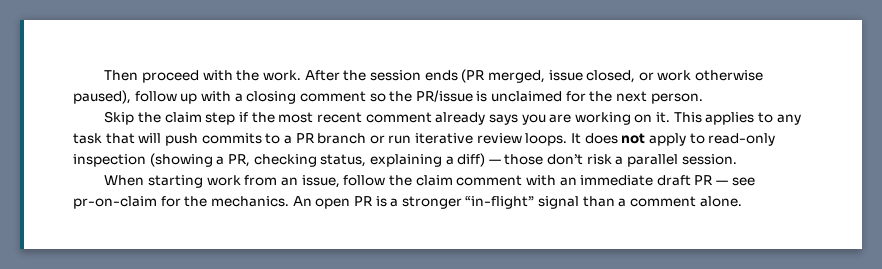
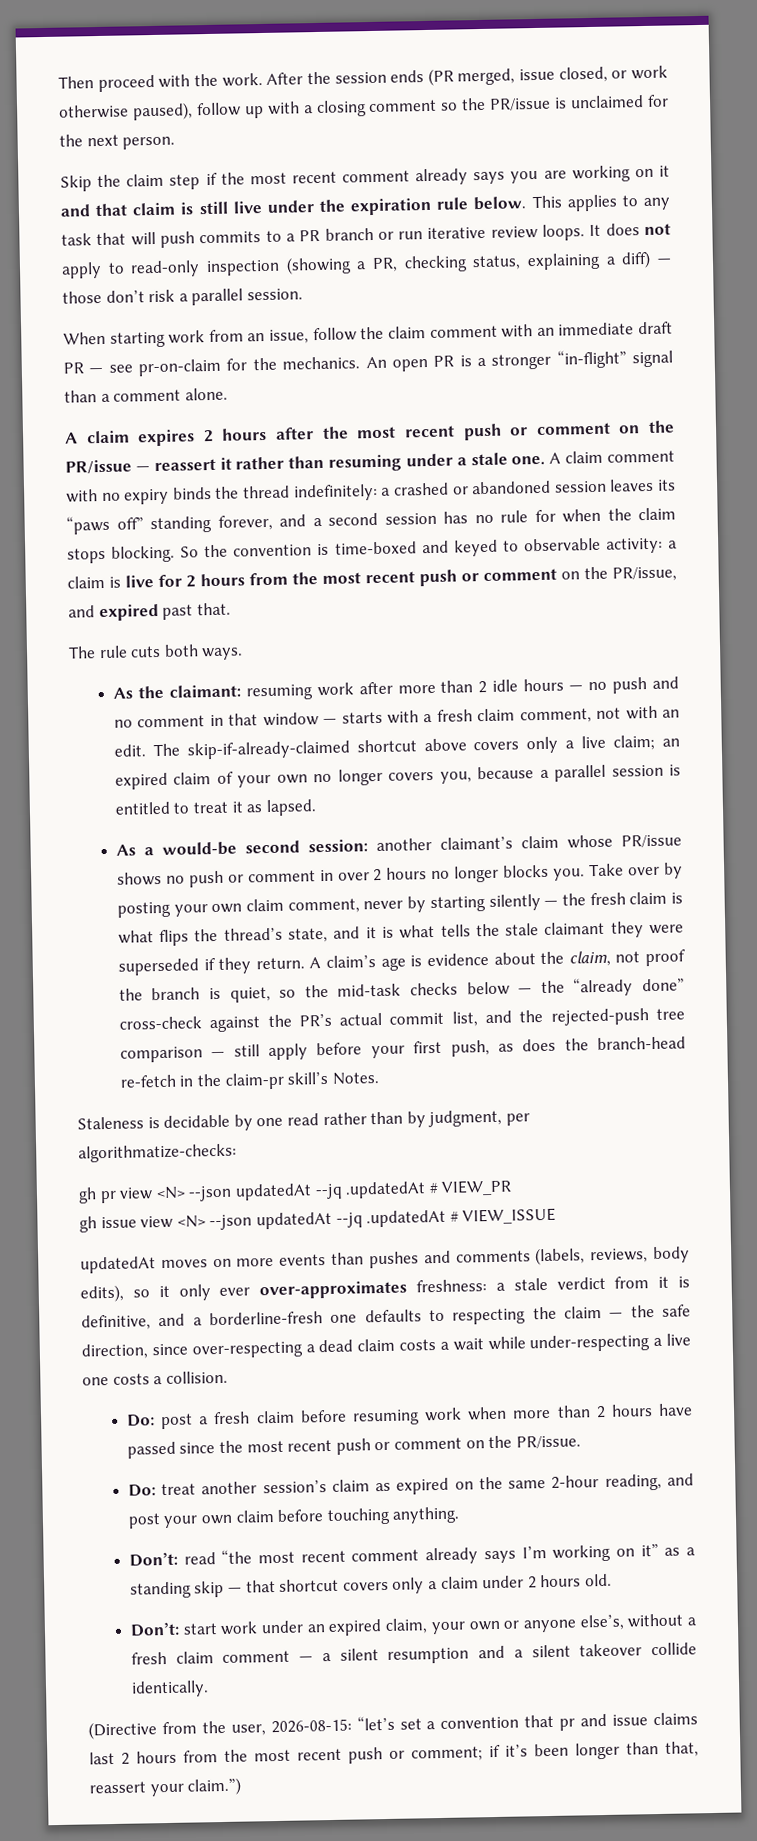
- Skip the claim step if the most recent comment already says you are working on it.
+ Skip the claim step if the most recent comment already says you are working on it and that claim is still live under the expiration rule below.
+ A claim expires 2 hours after the most recent push or comment on the PR/issue — reassert it rather than resuming under a stale one. A claim comment with no expiry binds the thread indefinitely: a crashed or abandoned session leaves its “paws off” standing forever, and a second session has no rule for when the claim stops blocking. So the convention is time-boxed and keyed to observable activity: a claim is live for 2 hours from the most recent push or comment on the PR/issue, and expired past that.
+ The rule cuts both ways.
+ As the claimant: resuming work after more than 2 idle hours — no push and no comment in that window — starts with a fresh claim comment, not with an edit. The skip-if-already-claimed shortcut above covers only a live claim; an expired claim of your own no longer covers you, because a parallel session is entitled to treat it as lapsed.
+ As a would-be second session: another claimant’s claim whose PR/issue shows no push or comment in over 2 hours no longer blocks you. Take over by posting your own claim comment, never by starting silently — the fresh claim is what flips the thread’s state, and it is what tells the stale claimant they were superseded if they return. A claim’s age is evidence about the claim, not proof the branch is quiet, so the mid-task checks below — the “already done” cross-check against the PR’s actual commit list, and the rejected-push tree comparison — still apply before your first push, as does the branch-head re-fetch in the claim-pr skill’s Notes.
+ Staleness is decidable by one read rather than by judgment, per algorithmatize-checks:
+ gh pr view <N> --json updatedAt --jq .updatedAt # VIEW_PR
+ gh issue view <N> --json updatedAt --jq .updatedAt # VIEW_ISSUE
+ updatedAt moves on more events than pushes and comments (labels, reviews, body edits), so it only ever over-approximates freshness: a stale verdict from it is definitive, and a borderline-fresh one defaults to respecting the claim — the safe direction, since over-respecting a dead claim costs a wait while under-respecting a live one costs a collision.
+ Do: post a fresh claim before resuming work when more than 2 hours have passed since the most recent push or comment on the PR/issue.
+ Do: treat another session’s claim as expired on the same 2-hour reading, and post your own claim before touching anything.
+ Don’t: read “the most recent comment already says I’m working on it” as a standing skip — that shortcut covers only a claim under 2 hours old.
+ Don’t: start work under an expired claim, your own or anyone else’s, without a fresh claim comment — a silent resumption and a silent takeover collide identically.
+ (Directive from the user, 2026-08-15: “let’s set a convention that pr and issue claims last 2 hours from the most recent push or comment; if it’s been longer than that, reassert your claim.”)

